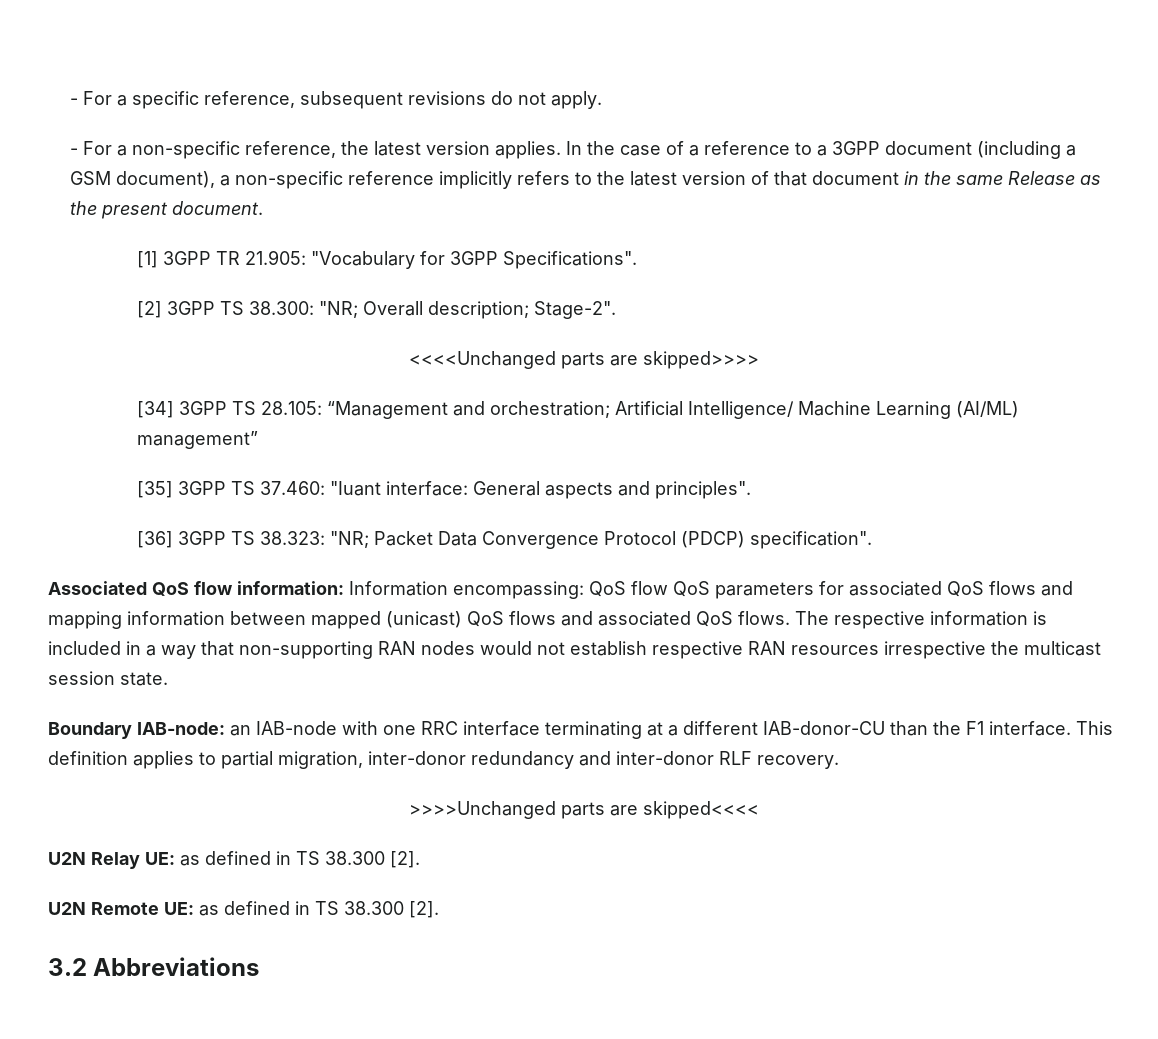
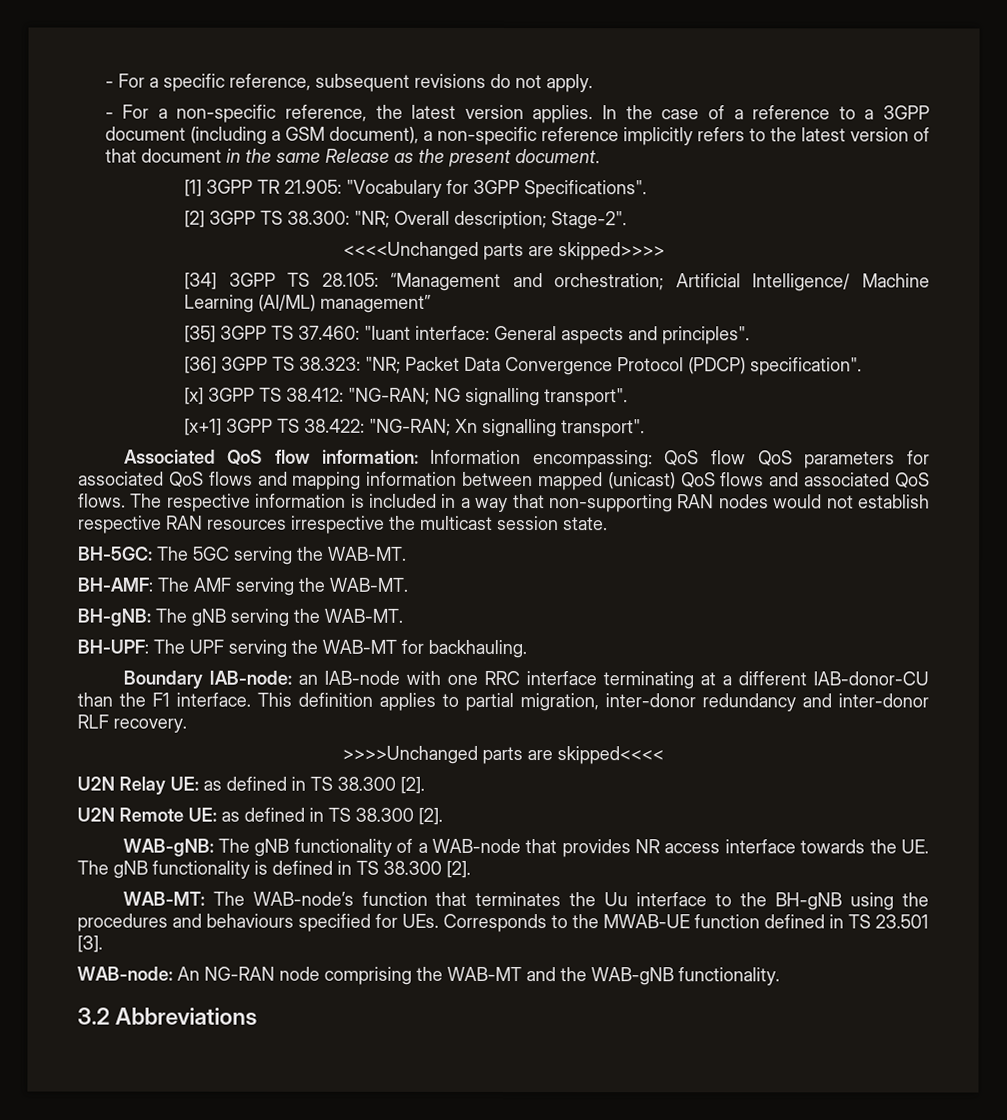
+ [x] 3GPP TS 38.412: "NG-RAN; NG signalling transport".
+ [x+1] 3GPP TS 38.422: "NG-RAN; Xn signalling transport".
+ BH-5GC: The 5GC serving the WAB-MT.
+ BH-AMF: The AMF serving the WAB-MT.
+ BH-gNB: The gNB serving the WAB-MT.
+ BH-UPF: The UPF serving the WAB-MT for backhauling.
+ WAB-gNB: The gNB functionality of a WAB-node that provides NR access interface towards the UE. The gNB functionality is defined in TS 38.300 [2].
+ WAB-MT: The WAB-node’s function that terminates the Uu interface to the BH-gNB using the procedures and behaviours specified for UEs. Corresponds to the MWAB-UE function defined in TS 23.501 [3].
+ WAB-node: An NG-RAN node comprising the WAB-MT and the WAB-gNB functionality.

